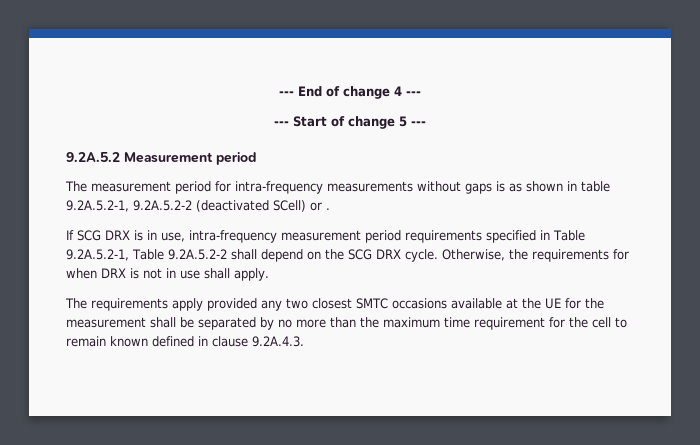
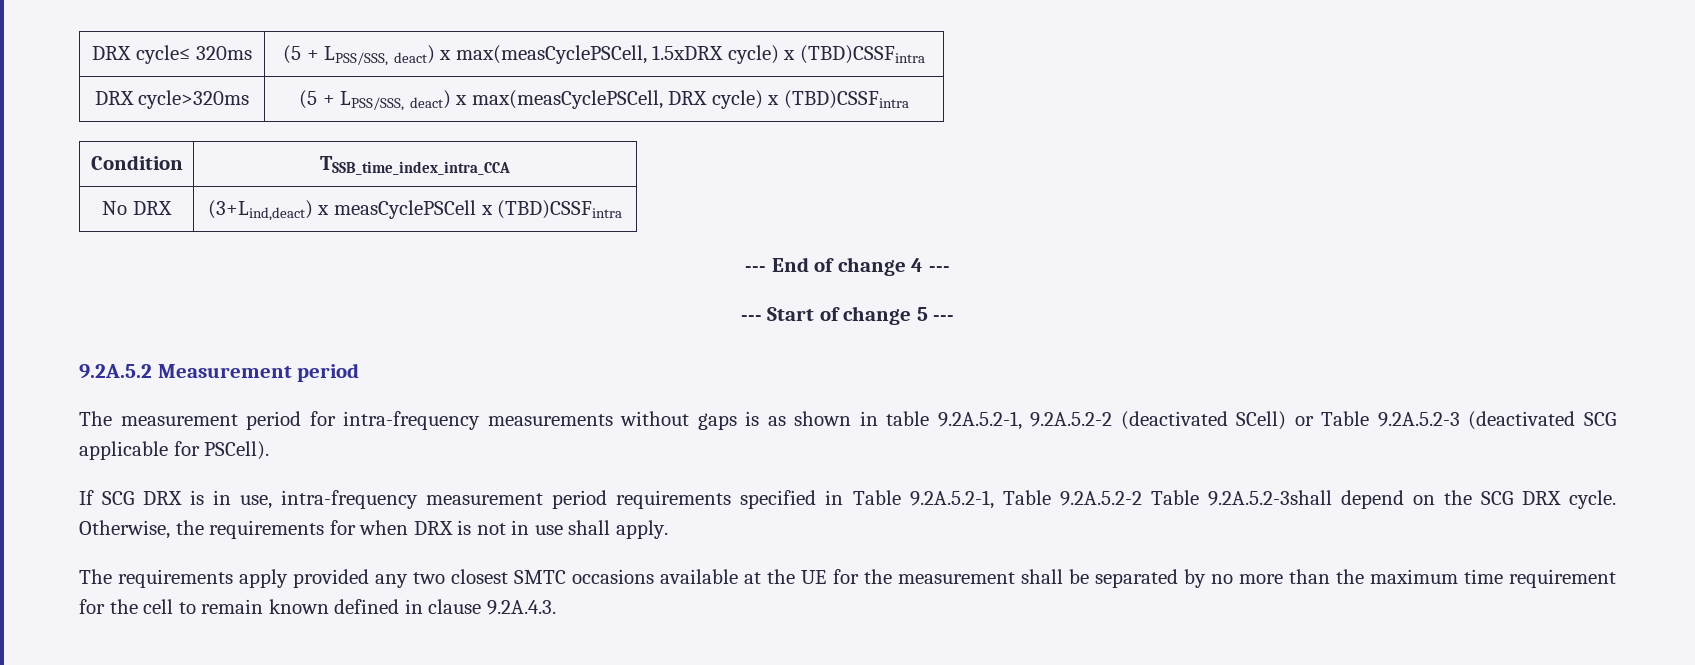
+ DRX cycle≤ 320ms | (5 + LPSS/SSS, deact) x max(measCyclePSCell, 1.5xDRX cycle) x (TBD)CSSFintra
+ DRX cycle>320ms | (5 + LPSS/SSS, deact) x max(measCyclePSCell, DRX cycle) x (TBD)CSSFintra
+ Condition | TSSB_time_index_intra_CCA
+ No DRX | (3+Lind,deact) x measCyclePSCell x (TBD)CSSFintra
- The measurement period for intra-frequency measurements without gaps is as shown in table 9.2A.5.2-1, 9.2A.5.2-2 (deactivated SCell) or .
+ The measurement period for intra-frequency measurements without gaps is as shown in table 9.2A.5.2-1, 9.2A.5.2-2 (deactivated SCell) or Table 9.2A.5.2-3 (deactivated SCG applicable for PSCell).
- If SCG DRX is in use, intra-frequency measurement period requirements specified in Table 9.2A.5.2-1, Table 9.2A.5.2-2 shall depend on the SCG DRX cycle.
+ If SCG DRX is in use, intra-frequency measurement period requirements specified in Table 9.2A.5.2-1, Table 9.2A.5.2-2 Table 9.2A.5.2-3shall depend on the SCG DRX cycle.

